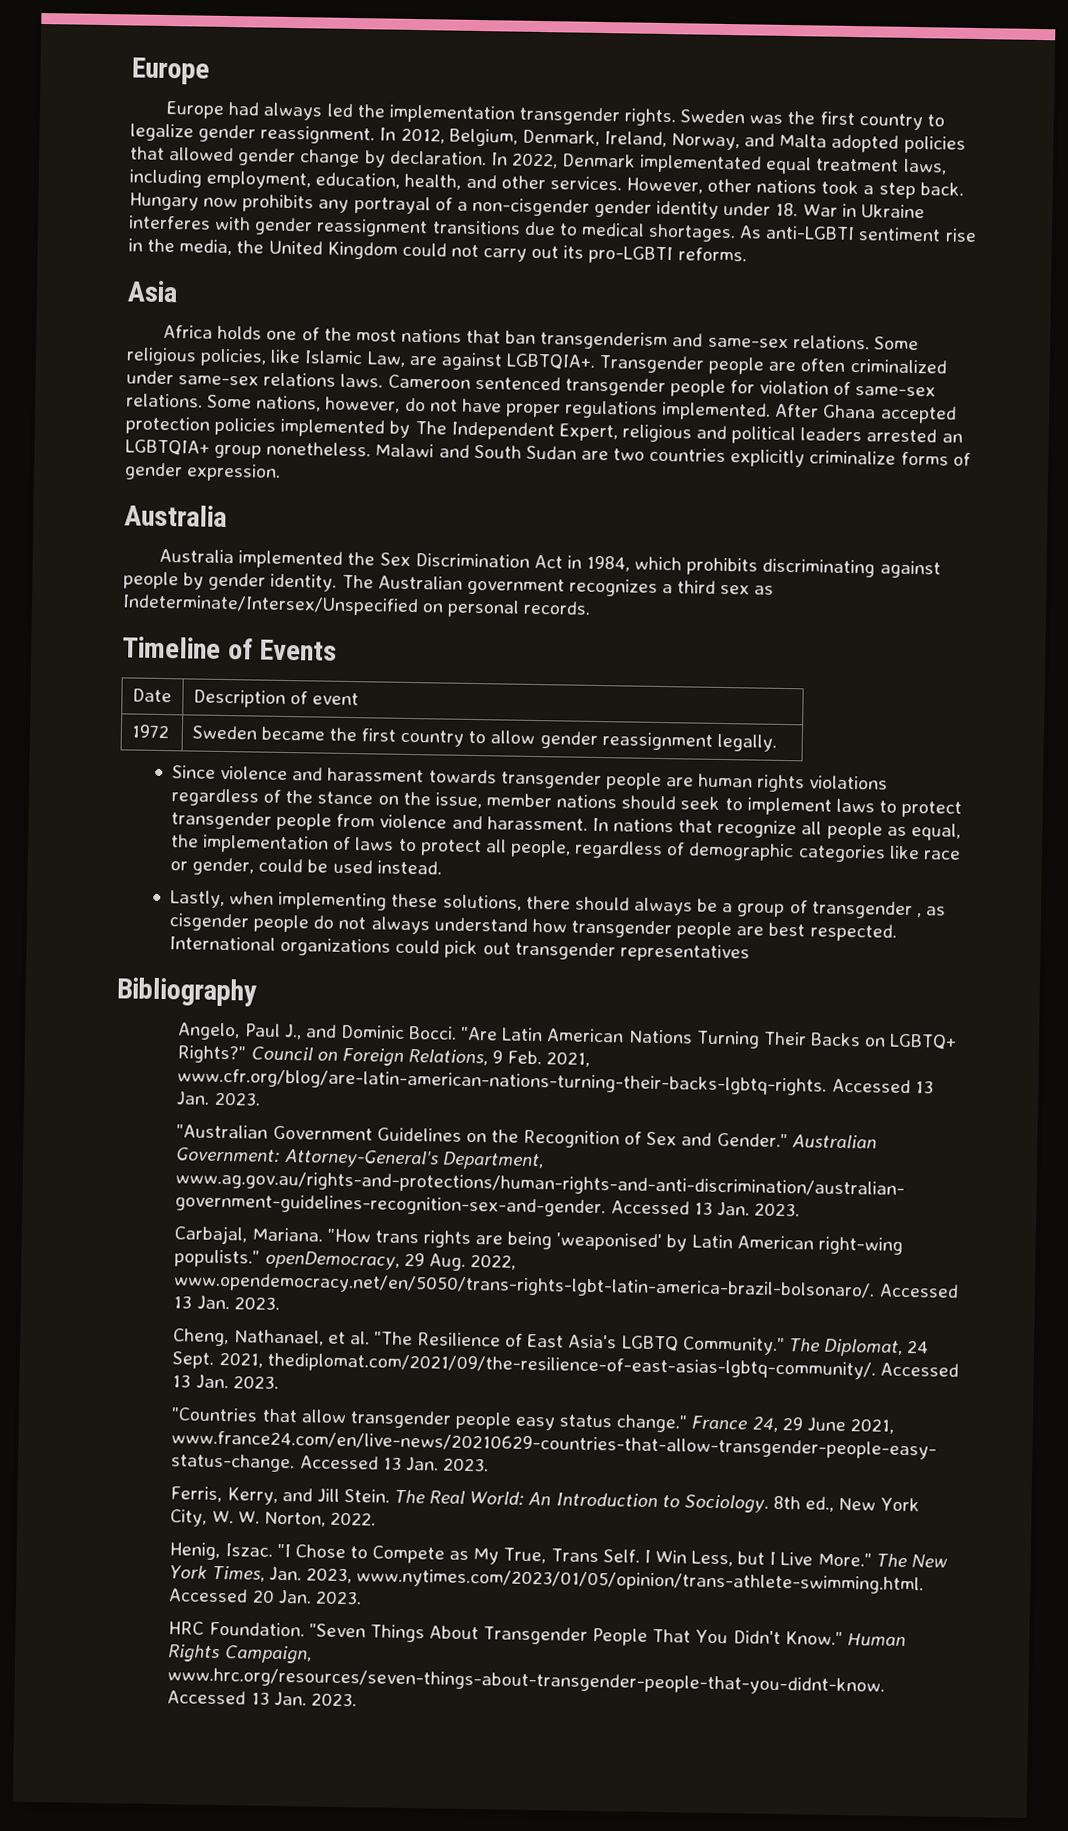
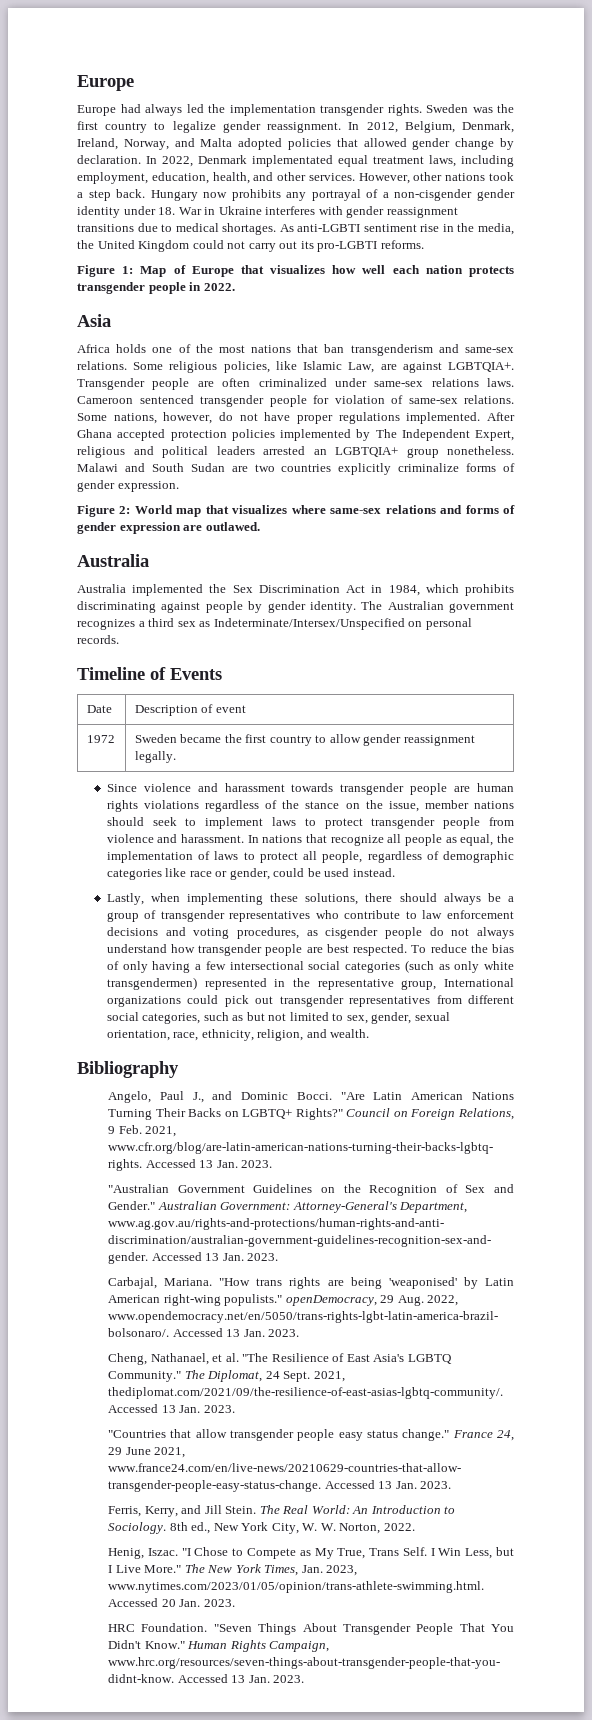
+ Figure 1: Map of Europe that visualizes how well each nation protects transgender people in 2022.
+ Figure 2: World map that visualizes where same-sex relations and forms of gender expression are outlawed.
- Lastly, when implementing these solutions, there should always be a group of transgender , as cisgender people do not always understand how transgender people are best respected.
+ Lastly, when implementing these solutions, there should always be a group of transgender representatives who contribute to law enforcement decisions and voting procedures, as cisgender people do not always understand how transgender people are best respected.
- International organizations could pick out transgender representatives
+ To reduce the bias of only having a few intersectional social categories (such as only white transgendermen) represented in the representative group, International organizations could pick out transgender representatives from different social categories, such as but not limited to sex, gender, sexual orientation, race, ethnicity, religion, and wealth.

